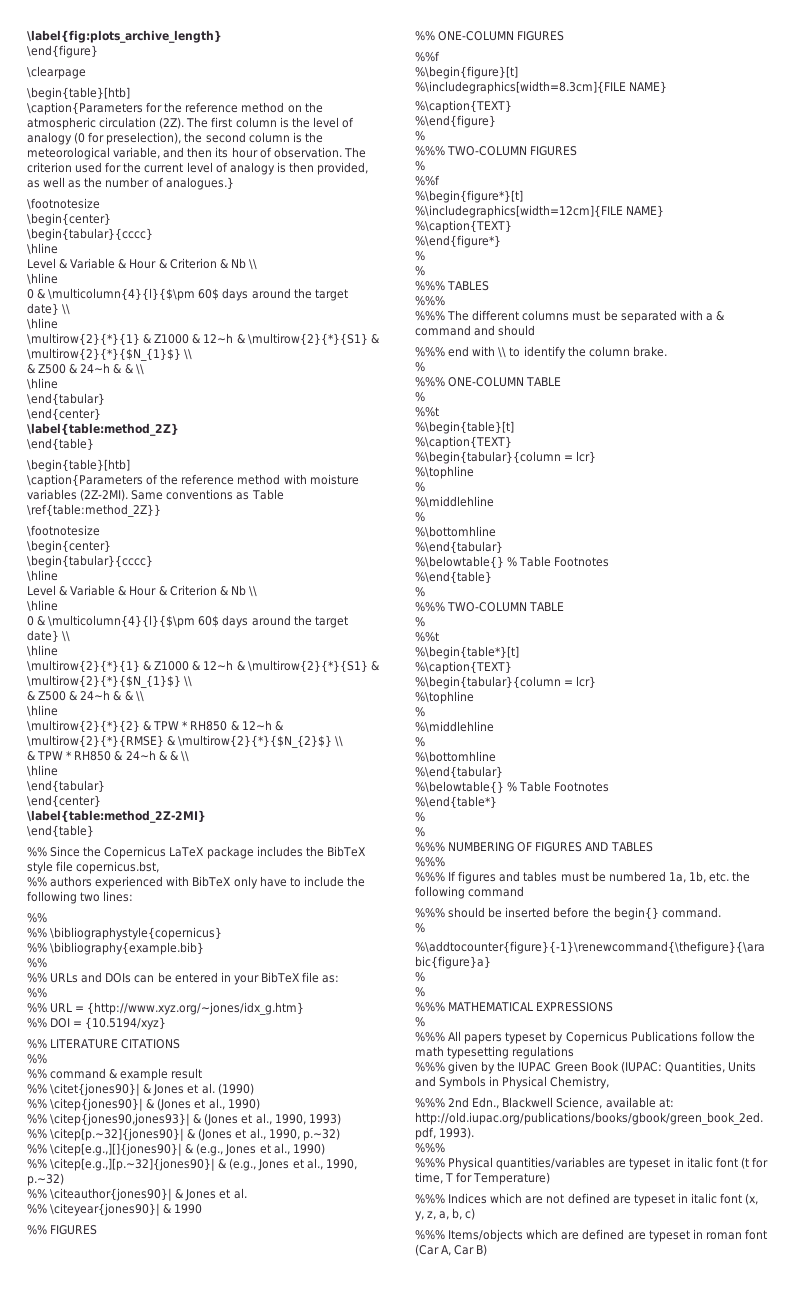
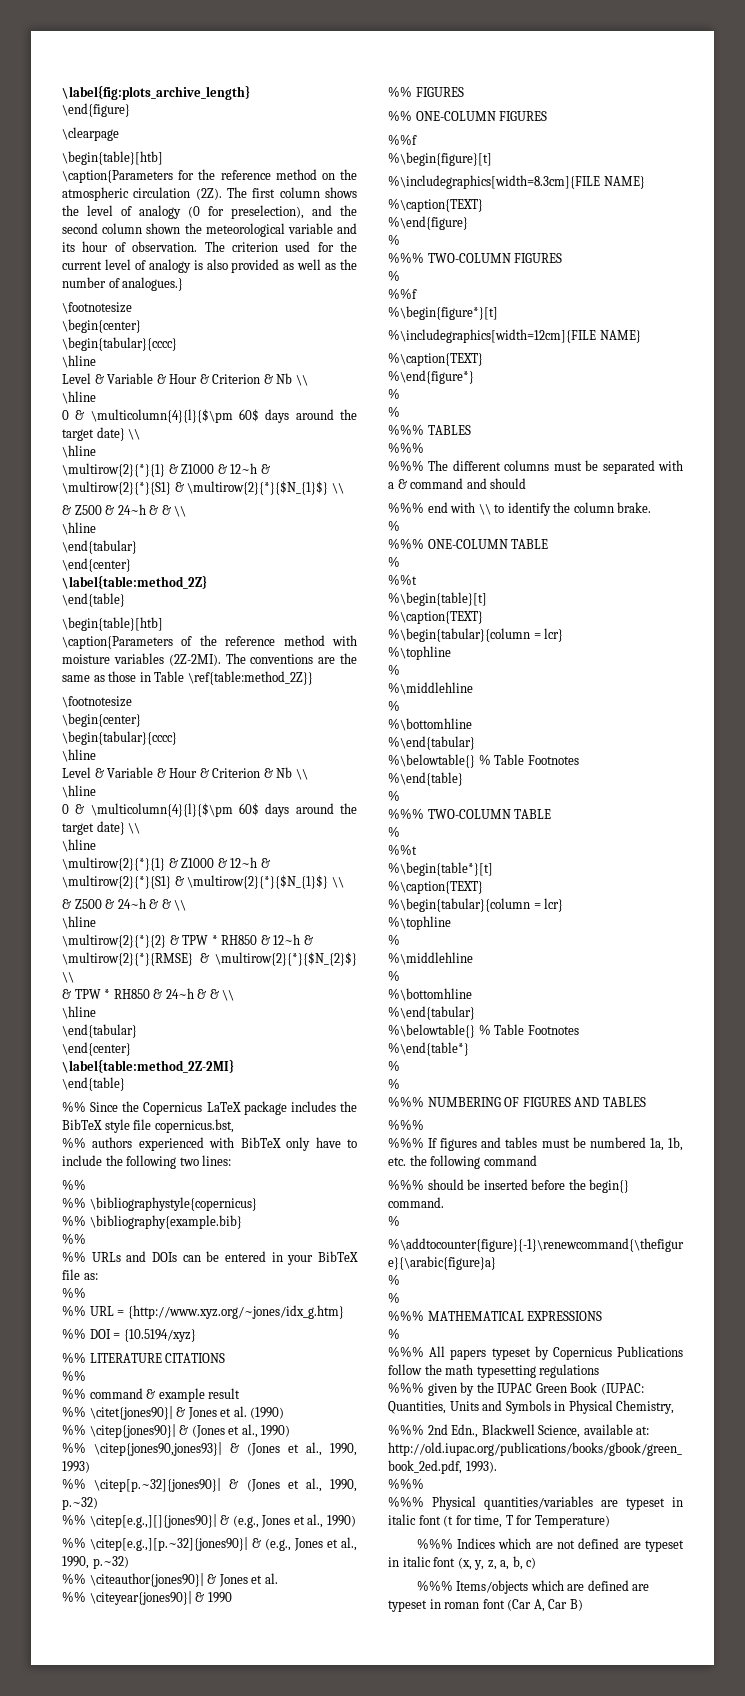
- The first column is the level of analogy (0 for preselection), the second column is the meteorological variable, and then its hour of observation.
+ The first column shows the level of analogy (0 for preselection), and the second column shown the meteorological variable and its hour of observation.
- The criterion used for the current level of analogy is then provided, as well as the number of analogues.}
+ The criterion used for the current level of analogy is also provided as well as the number of analogues.}
- Same conventions as Table \ref{table:method_2Z}}
+ The conventions are the same as those in Table \ref{table:method_2Z}}

